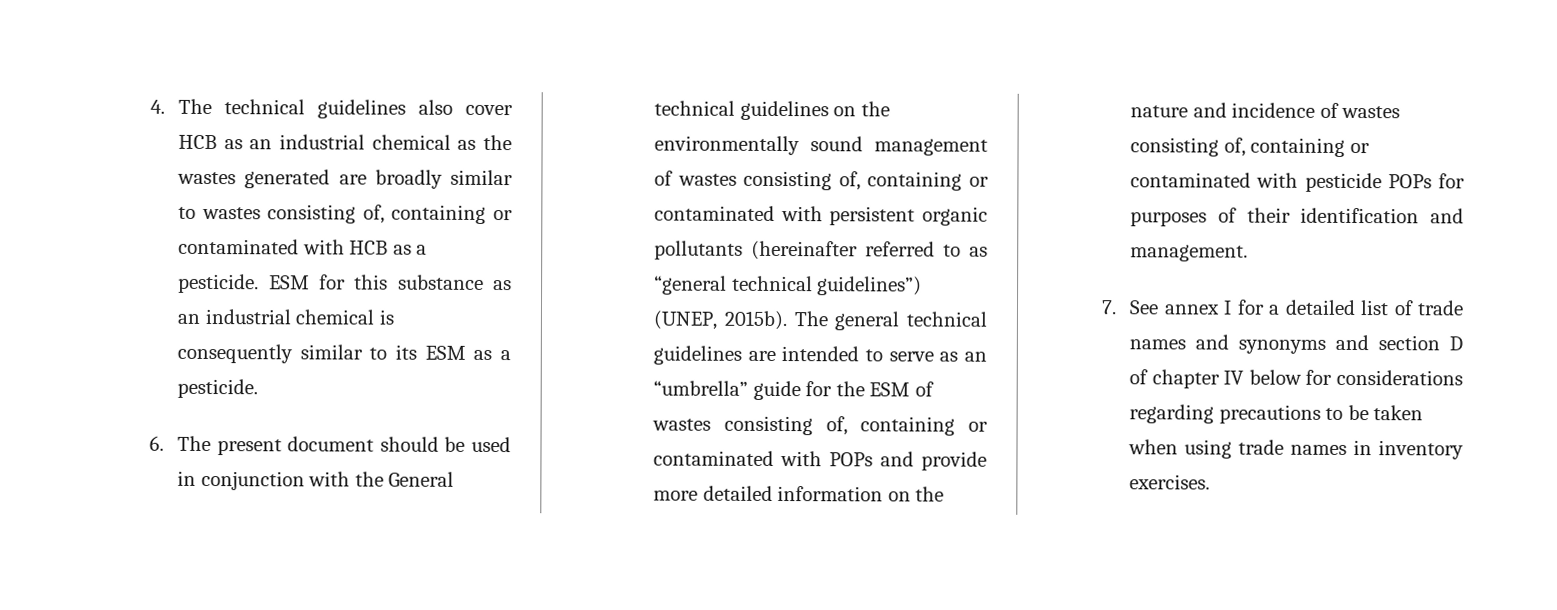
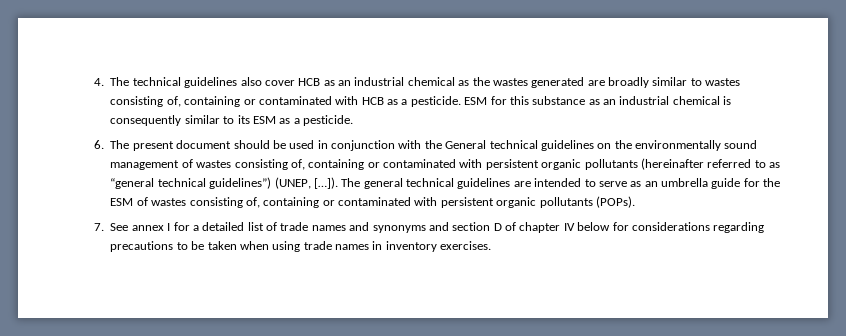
- 6. The present document should be used in conjunction with the General technical guidelines on the environmentally sound management of wastes consisting of, containing or contaminated with persistent organic pollutants (hereinafter referred to as “general technical guidelines”) (UNEP, 2015b).
+ 6. The present document should be used in conjunction with the General technical guidelines on the environmentally sound management of wastes consisting of, containing or contaminated with persistent organic pollutants (hereinafter referred to as “general technical guidelines”) (UNEP, […]).
- The general technical guidelines are intended to serve as an “umbrella” guide for the ESM of wastes consisting of, containing or contaminated with POPs and provide more detailed information on the nature and incidence of wastes consisting of, containing or contaminated with pesticide POPs for purposes of their identification and management.
+ The general technical guidelines are intended to serve as an umbrella guide for the ESM of wastes consisting of, containing or contaminated with persistent organic pollutants (POPs).

